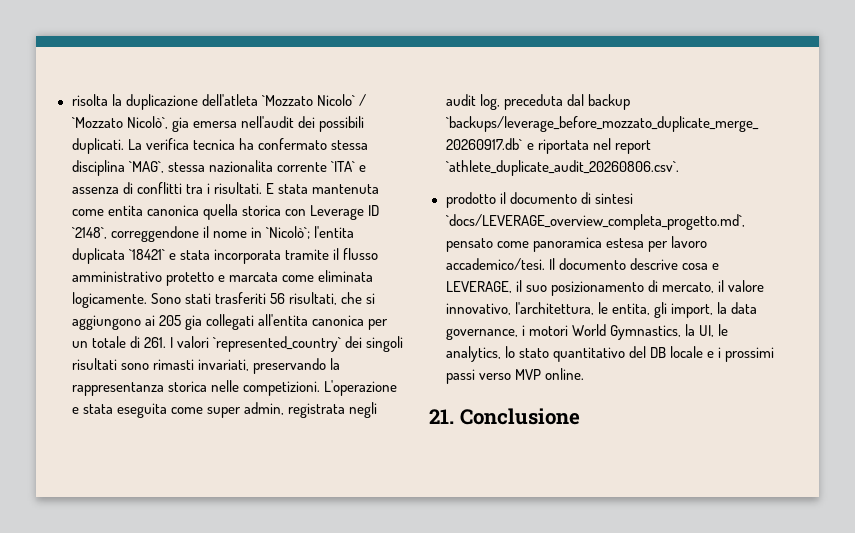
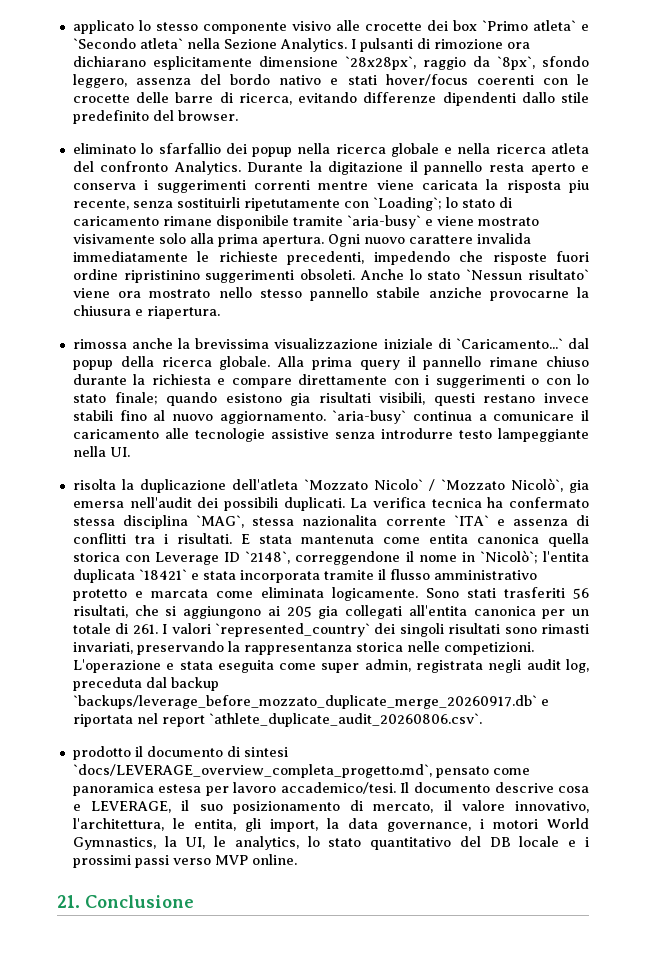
+ applicato lo stesso componente visivo alle crocette dei box `Primo atleta` e `Secondo atleta` nella Sezione Analytics. I pulsanti di rimozione ora dichiarano esplicitamente dimensione `28x28px`, raggio da `8px`, sfondo leggero, assenza del bordo nativo e stati hover/focus coerenti con le crocette delle barre di ricerca, evitando differenze dipendenti dallo stile predefinito del browser.
+ eliminato lo sfarfallio dei popup nella ricerca globale e nella ricerca atleta del confronto Analytics. Durante la digitazione il pannello resta aperto e conserva i suggerimenti correnti mentre viene caricata la risposta piu recente, senza sostituirli ripetutamente con `Loading`; lo stato di caricamento rimane disponibile tramite `aria-busy` e viene mostrato visivamente solo alla prima apertura. Ogni nuovo carattere invalida immediatamente le richieste precedenti, impedendo che risposte fuori ordine ripristinino suggerimenti obsoleti. Anche lo stato `Nessun risultato` viene ora mostrato nello stesso pannello stabile anziche provocarne la chiusura e riapertura.
+ rimossa anche la brevissima visualizzazione iniziale di `Caricamento...` dal popup della ricerca globale. Alla prima query il pannello rimane chiuso durante la richiesta e compare direttamente con i suggerimenti o con lo stato finale; quando esistono gia risultati visibili, questi restano invece stabili fino al nuovo aggiornamento. `aria-busy` continua a comunicare il caricamento alle tecnologie assistive senza introdurre testo lampeggiante nella UI.

